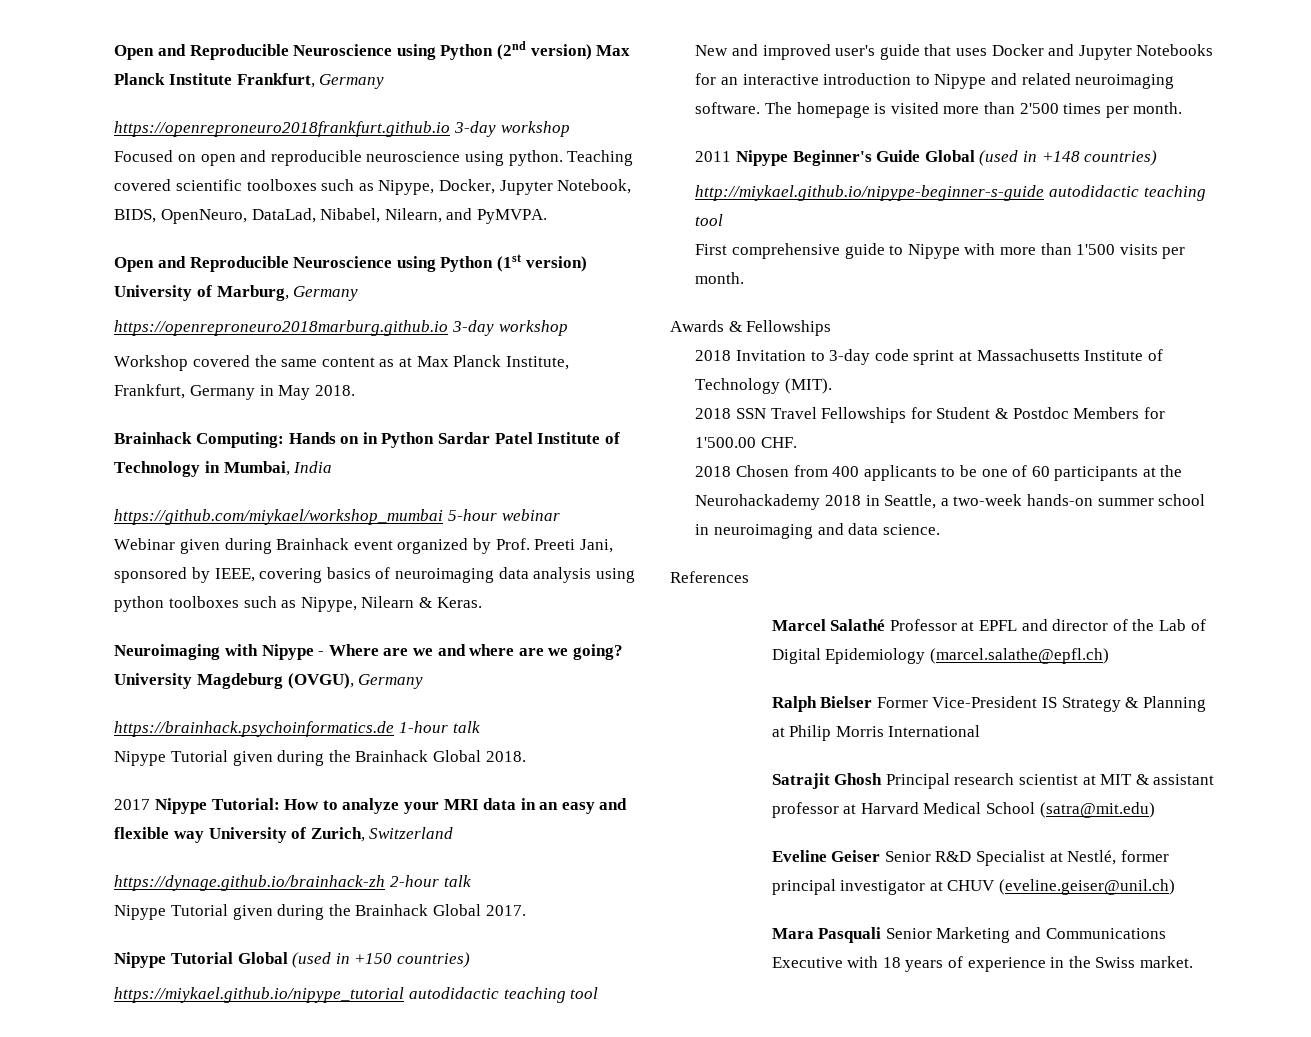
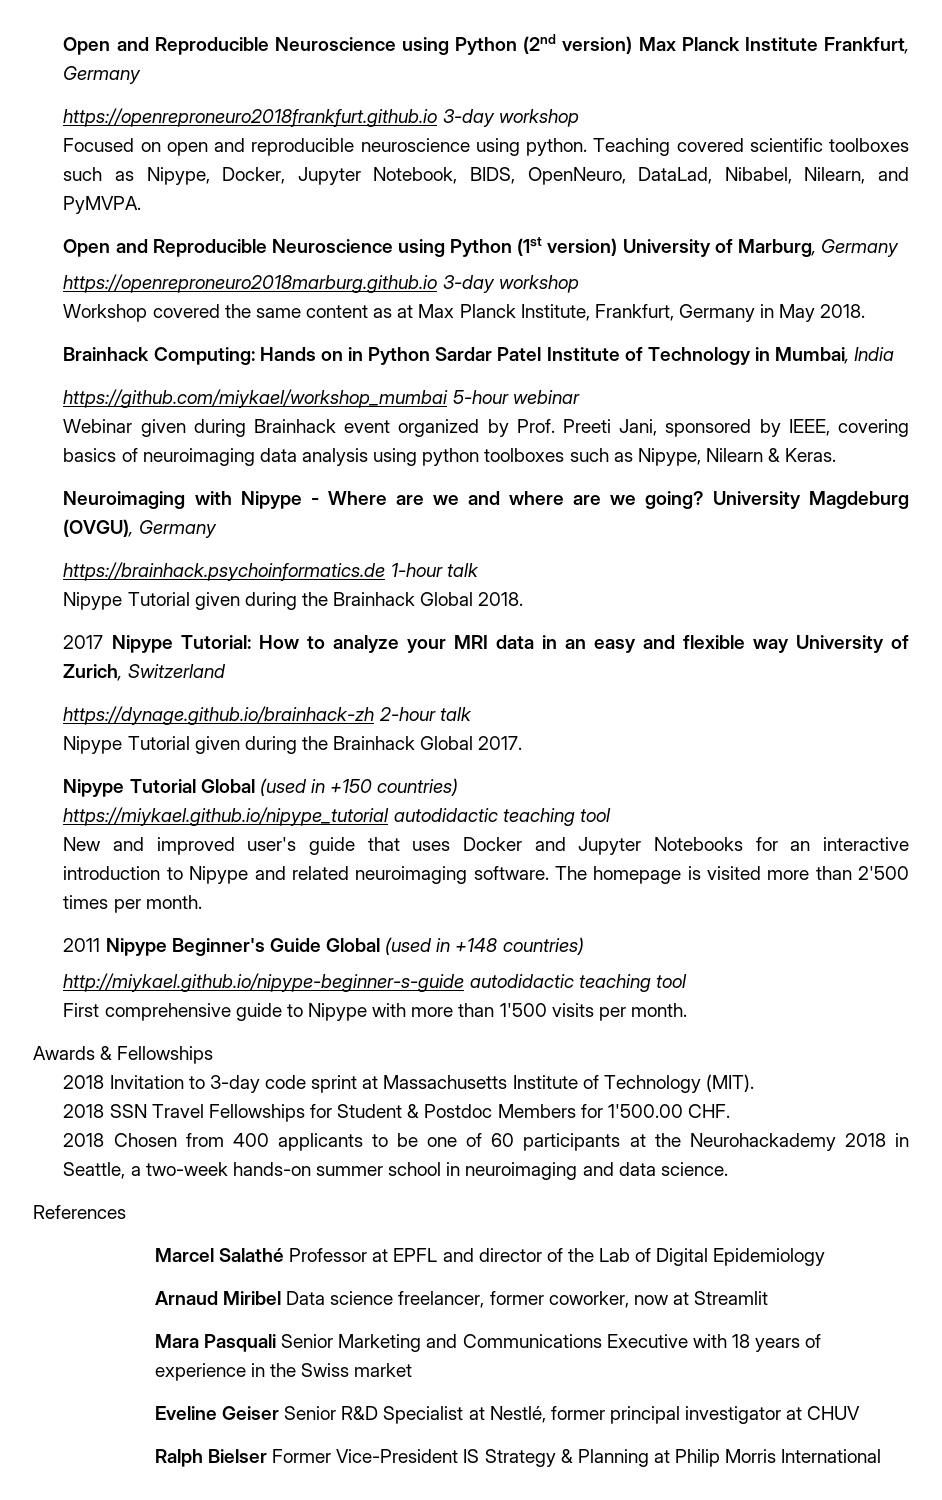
- Marcel Salathé Professor at EPFL and director of the Lab of Digital Epidemiology (marcel.salathe@epfl.ch)
- Ralph Bielser Former Vice-President IS Strategy & Planning at Philip Morris International
- Satrajit Ghosh Principal research scientist at MIT & assistant professor at Harvard Medical School (satra@mit.edu)
- Eveline Geiser Senior R&D Specialist at Nestlé, former principal investigator at CHUV (eveline.geiser@unil.ch)
+ Marcel Salathé Professor at EPFL and director of the Lab of Digital Epidemiology
+ Arnaud Miribel Data science freelancer, former coworker, now at Streamlit
- Mara Pasquali Senior Marketing and Communications Executive with 18 years of experience in the Swiss market.
+ Mara Pasquali Senior Marketing and Communications Executive with 18 years of experience in the Swiss market
+ Eveline Geiser Senior R&D Specialist at Nestlé, former principal investigator at CHUV
+ Ralph Bielser Former Vice-President IS Strategy & Planning at Philip Morris International

